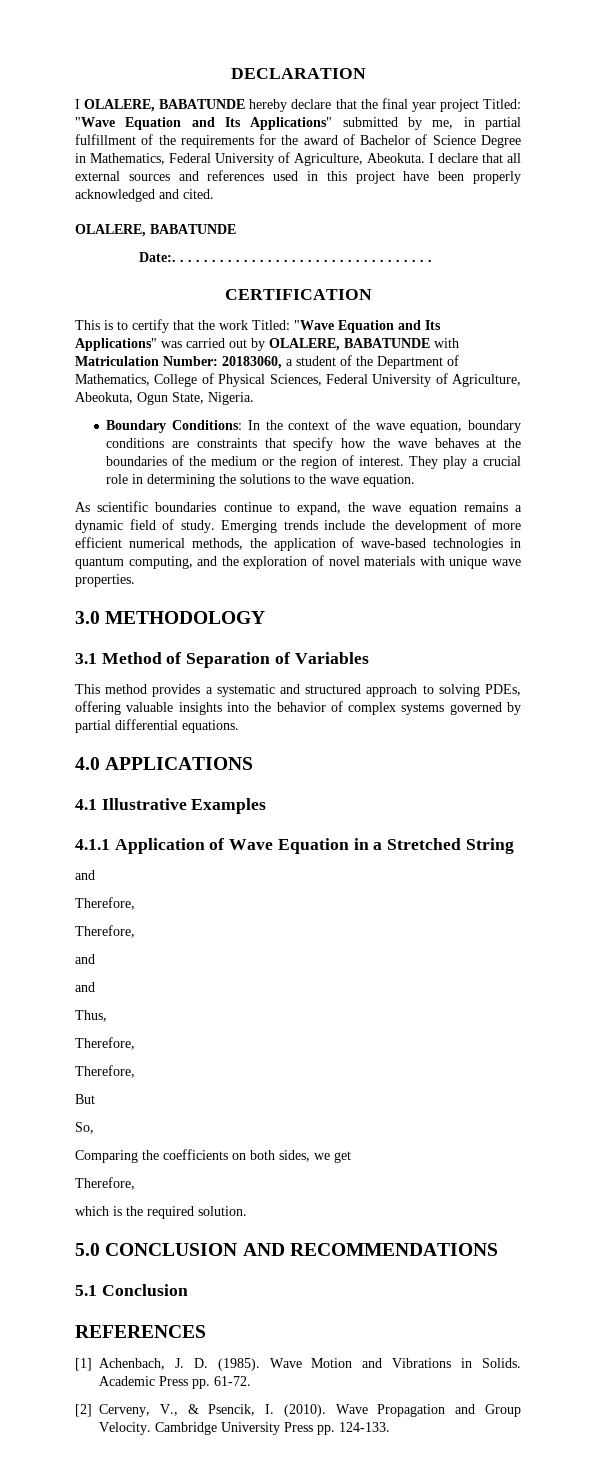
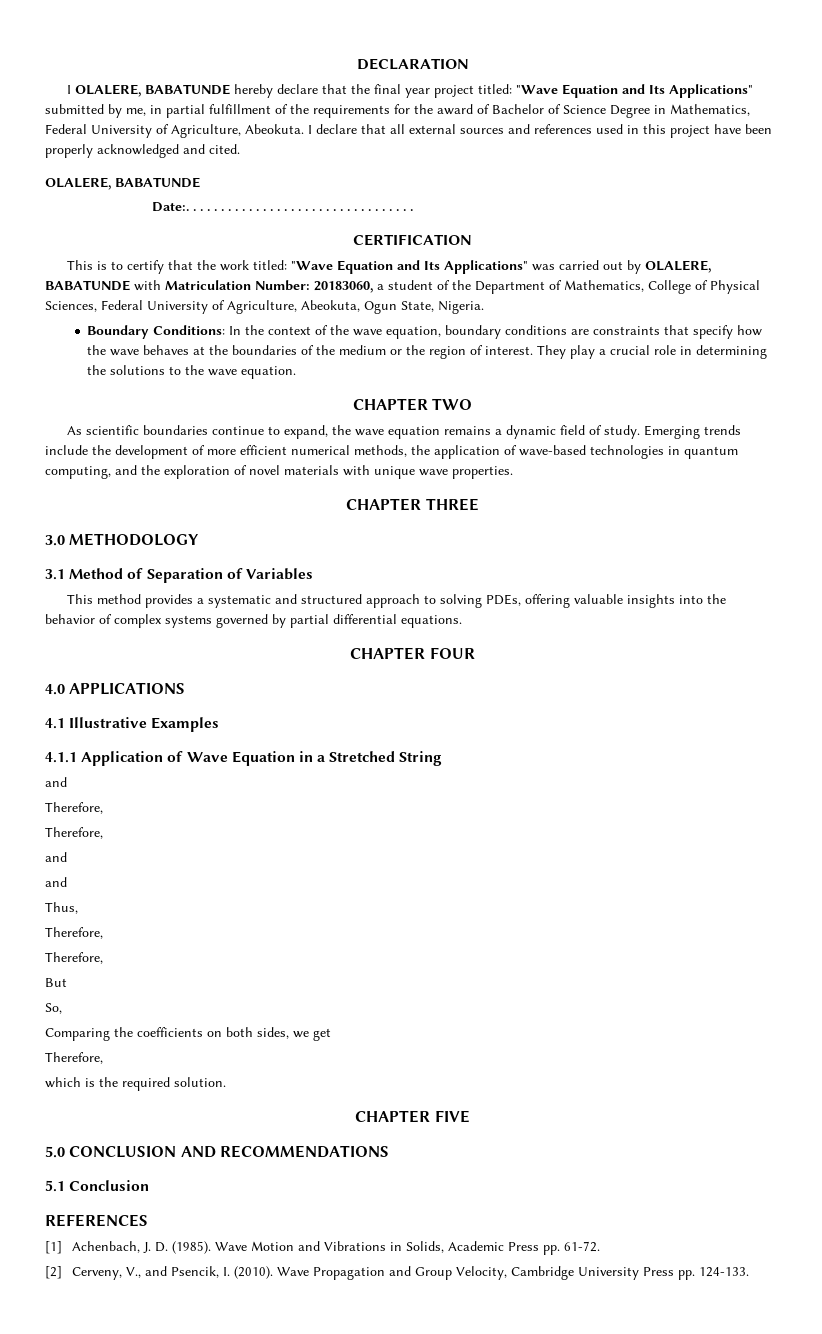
- I OLALERE, BABATUNDE hereby declare that the final year project Titled: "Wave Equation and Its Applications" submitted by me, in partial fulfillment of the requirements for the award of Bachelor of Science Degree in Mathematics, Federal University of Agriculture, Abeokuta.
+ I OLALERE, BABATUNDE hereby declare that the final year project titled: "Wave Equation and Its Applications" submitted by me, in partial fulfillment of the requirements for the award of Bachelor of Science Degree in Mathematics, Federal University of Agriculture, Abeokuta.
- This is to certify that the work Titled: "Wave Equation and Its Applications" was carried out by OLALERE, BABATUNDE with Matriculation Number: 20183060, a student of the Department of Mathematics, College of Physical Sciences, Federal University of Agriculture, Abeokuta, Ogun State, Nigeria.
+ This is to certify that the work titled: "Wave Equation and Its Applications" was carried out by OLALERE, BABATUNDE with Matriculation Number: 20183060, a student of the Department of Mathematics, College of Physical Sciences, Federal University of Agriculture, Abeokuta, Ogun State, Nigeria.
+ CHAPTER TWO
+ CHAPTER THREE
+ CHAPTER FOUR
+ CHAPTER FIVE
- Wave Motion and Vibrations in Solids. Academic Press pp. 61-72.
+ Wave Motion and Vibrations in Solids, Academic Press pp. 61-72.
- [2] Cerveny, V., & Psencik, I. (2010).
+ [2] Cerveny, V., and Psencik, I. (2010).
- Wave Propagation and Group Velocity. Cambridge University Press pp. 124-133.
+ Wave Propagation and Group Velocity, Cambridge University Press pp. 124-133.

